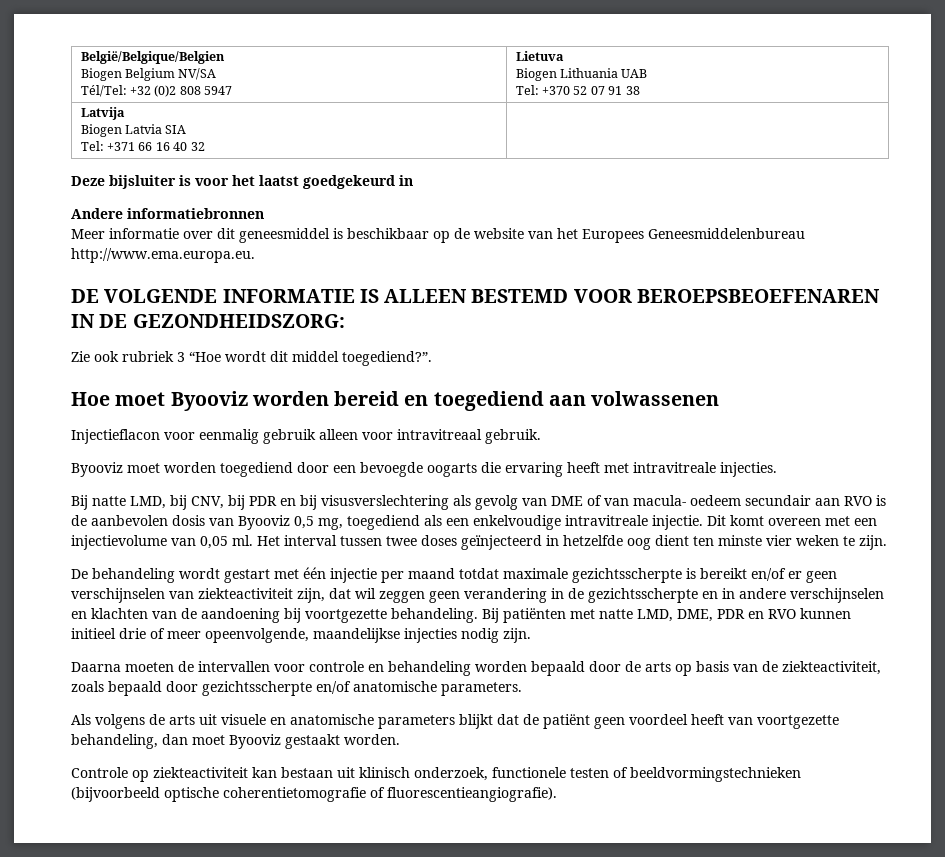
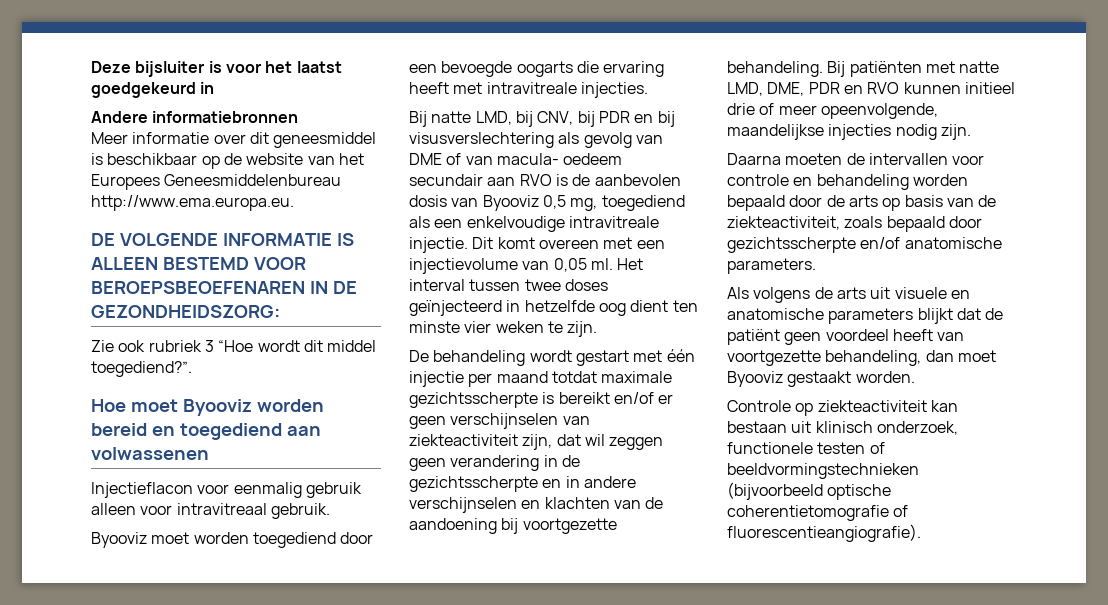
- België/Belgique/Belgien
- Biogen Belgium NV/SA
- Tél/Tel: +32 (0)2 808 5947 | Lietuva
- Biogen Lithuania UAB
- Tel: +370 52 07 91 38
- Latvija
- Biogen Latvia SIA
- Tel: +371 66 16 40 32 |

